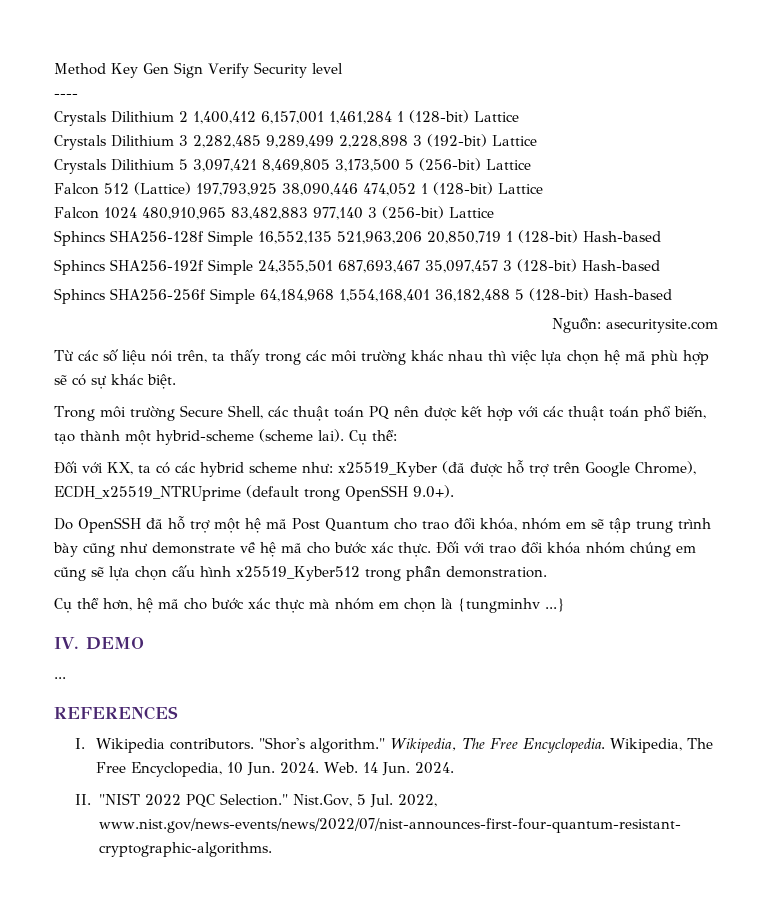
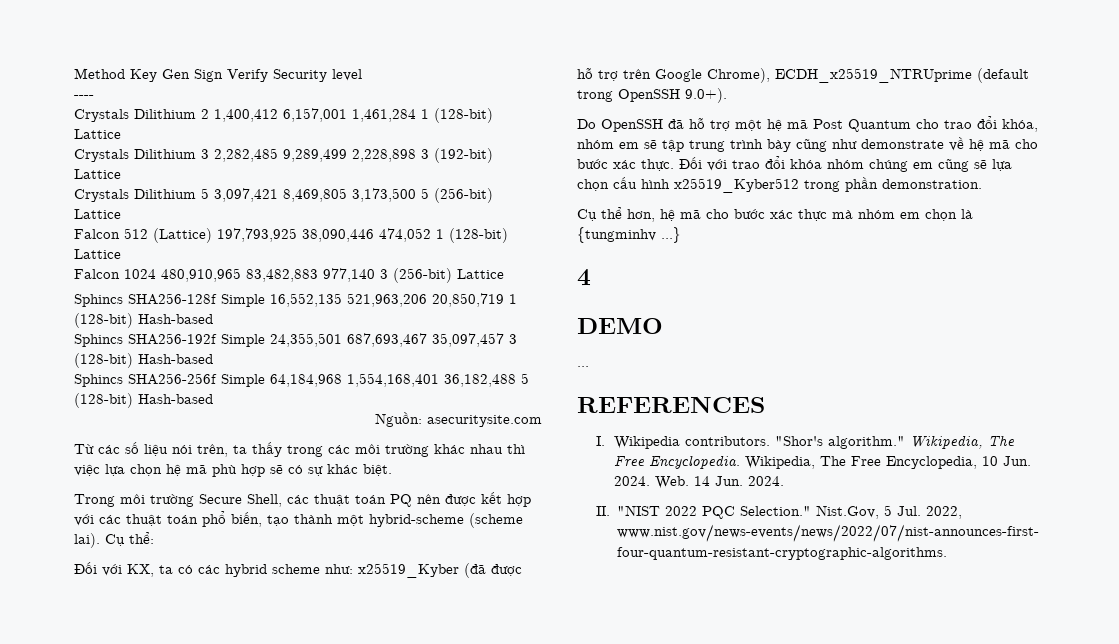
- IV. DEMO
+ 4
+ DEMO

